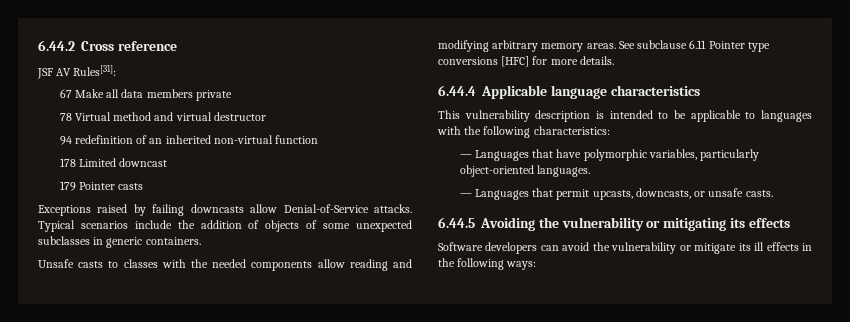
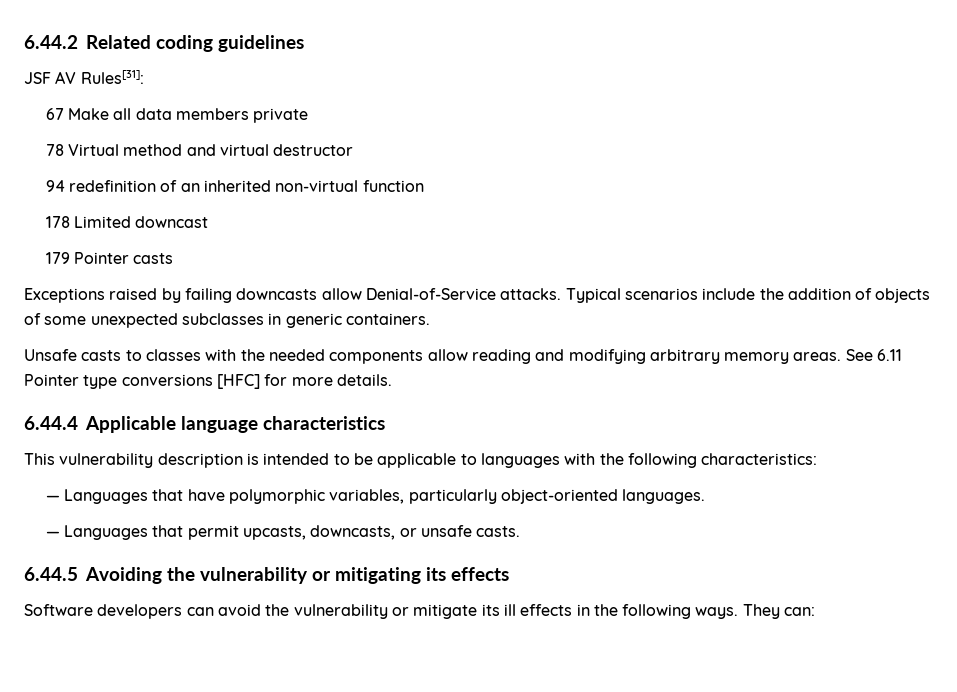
- 6.44.2 Cross reference
+ 6.44.2 Related coding guidelines
- See subclause 6.11 Pointer type conversions [HFC] for more details.
+ See 6.11 Pointer type conversions [HFC] for more details.
- Software developers can avoid the vulnerability or mitigate its ill effects in the following ways:
+ Software developers can avoid the vulnerability or mitigate its ill effects in the following ways. They can:

